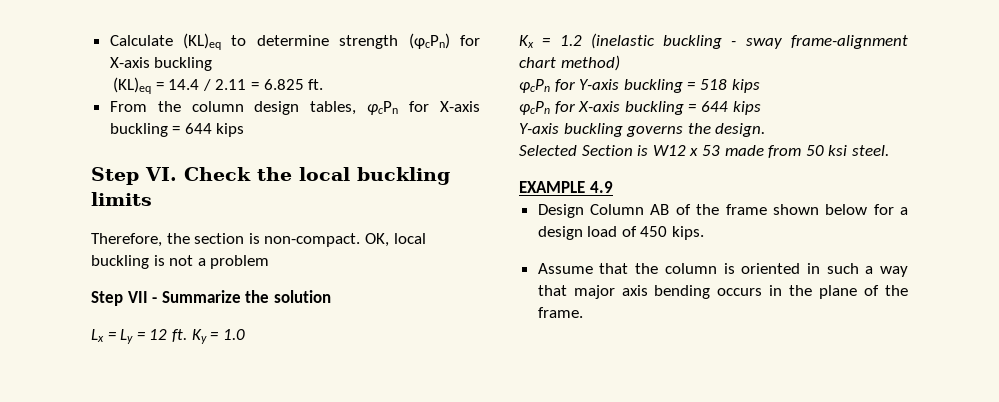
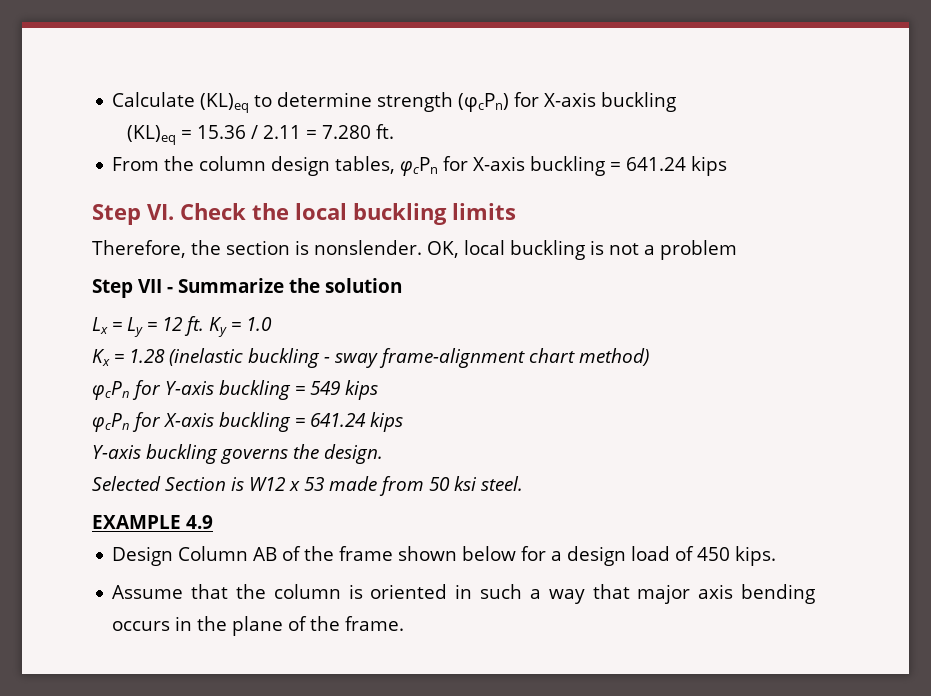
- (KL)eq = 14.4 / 2.11 = 6.825 ft.
+ (KL)eq = 15.36 / 2.11 = 7.280 ft.
- From the column design tables, φcPn for X-axis buckling = 644 kips
+ From the column design tables, φcPn for X-axis buckling = 641.24 kips
- Therefore, the section is non-compact.
+ Therefore, the section is nonslender.
- Kx = 1.2 (inelastic buckling - sway frame-alignment chart method)
+ Kx = 1.28 (inelastic buckling - sway frame-alignment chart method)
- φcPn for Y-axis buckling = 518 kips
- φcPn for X-axis buckling = 644 kips
+ φcPn for Y-axis buckling = 549 kips
+ φcPn for X-axis buckling = 641.24 kips

